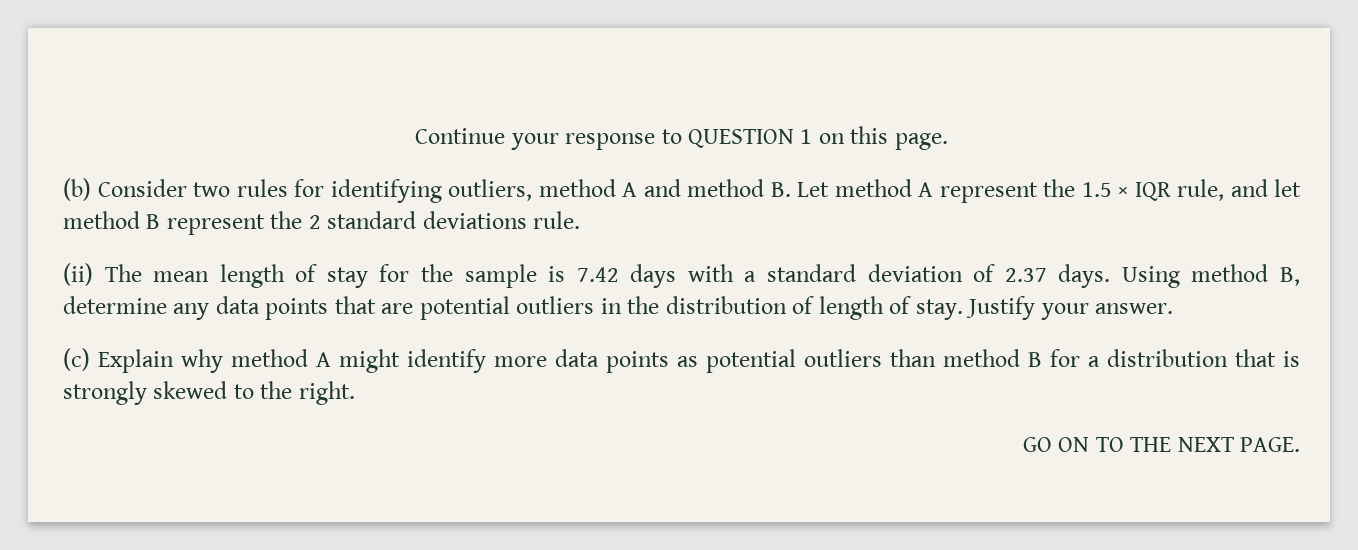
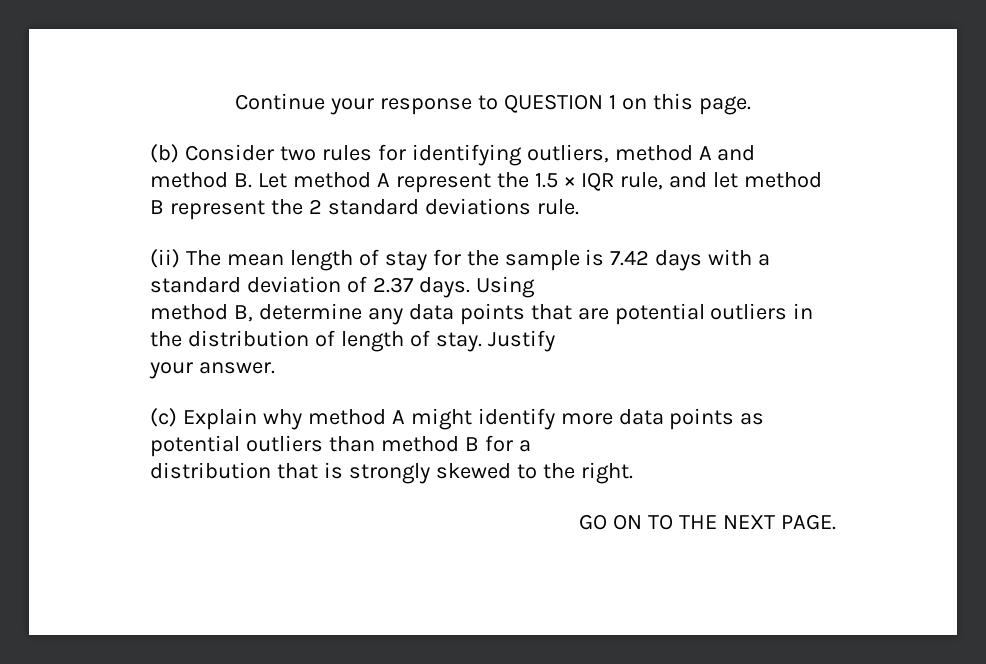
- Using method B, determine any data points that are potential outliers in the distribution of length of stay.
+ Using
+ method B, determine any data points that are potential outliers in the distribution of length of stay.
- Justify your answer.
+ Justify
+ your answer.
- (c) Explain why method A might identify more data points as potential outliers than method B for a distribution that is strongly skewed to the right.
+ (c) Explain why method A might identify more data points as potential outliers than method B for a
+ distribution that is strongly skewed to the right.

